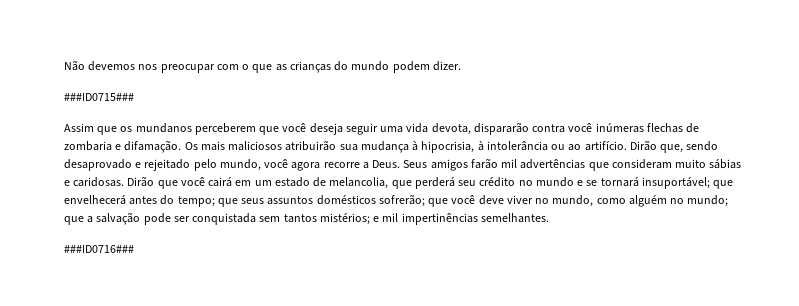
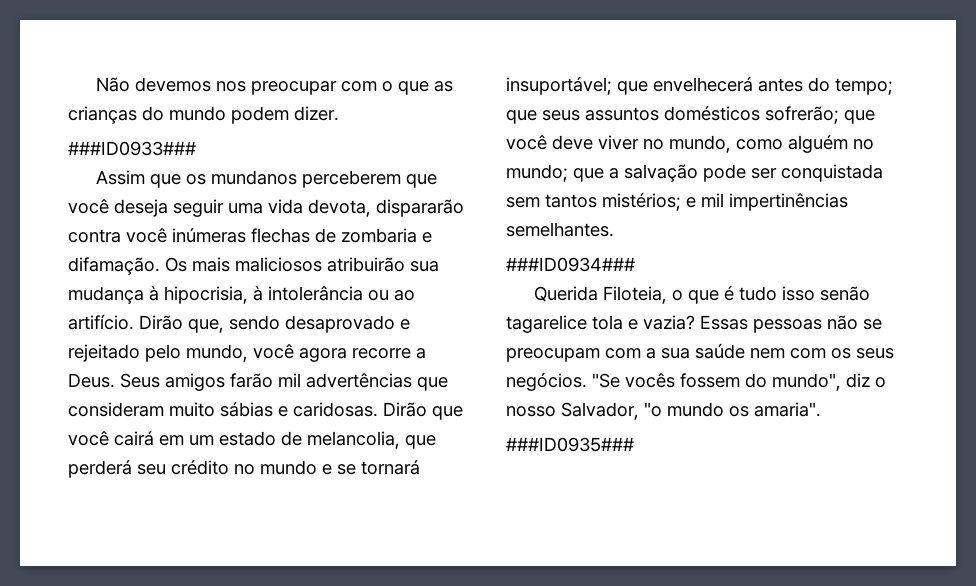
- ###ID0715###
+ ###ID0933###
- ###ID0716###
+ ###ID0934###
+ Querida Filoteia, o que é tudo isso senão tagarelice tola e vazia? Essas pessoas não se preocupam com a sua saúde nem com os seus negócios. "Se vocês fossem do mundo", diz o nosso Salvador, "o mundo os amaria".
+ ###ID0935###

